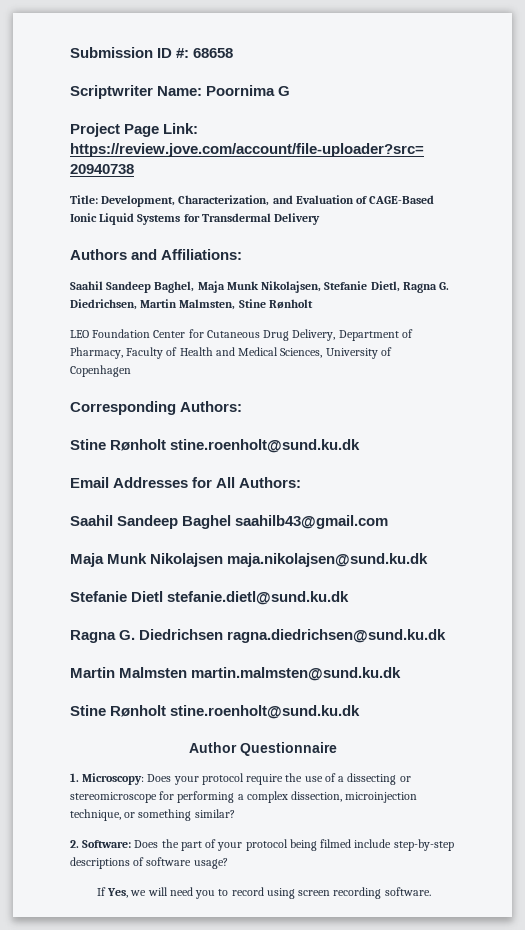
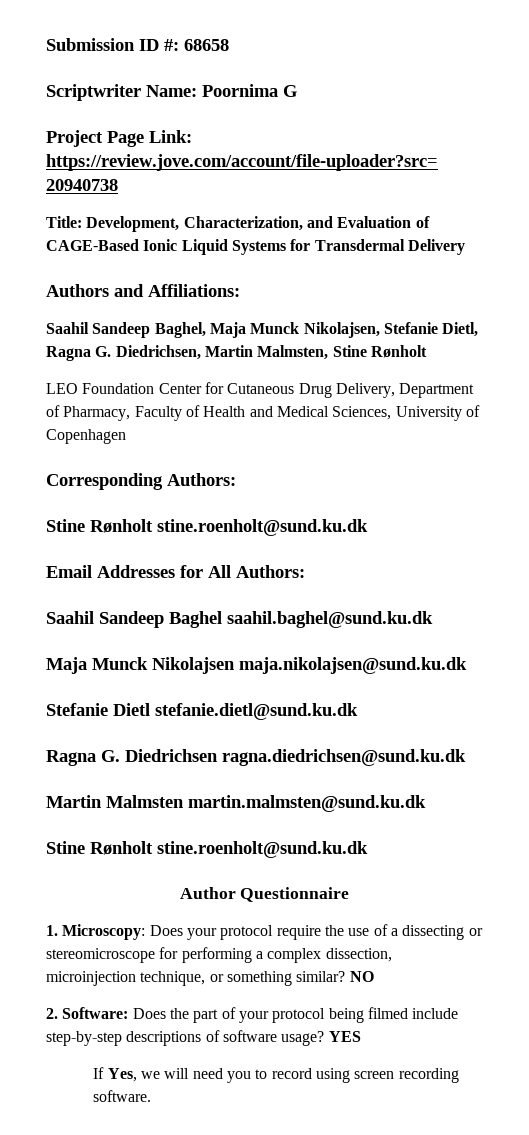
- Saahil Sandeep Baghel, Maja Munk Nikolajsen, Stefanie Dietl, Ragna G. Diedrichsen, Martin Malmsten, Stine Rønholt
+ Saahil Sandeep Baghel, Maja Munck Nikolajsen, Stefanie Dietl, Ragna G. Diedrichsen, Martin Malmsten, Stine Rønholt
- Saahil Sandeep Baghel saahilb43@gmail.com
- Maja Munk Nikolajsen maja.nikolajsen@sund.ku.dk
+ Saahil Sandeep Baghel saahil.baghel@sund.ku.dk
+ Maja Munck Nikolajsen maja.nikolajsen@sund.ku.dk
+ NO
+ YES

